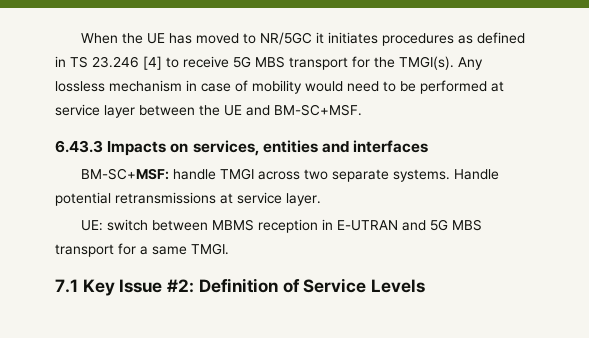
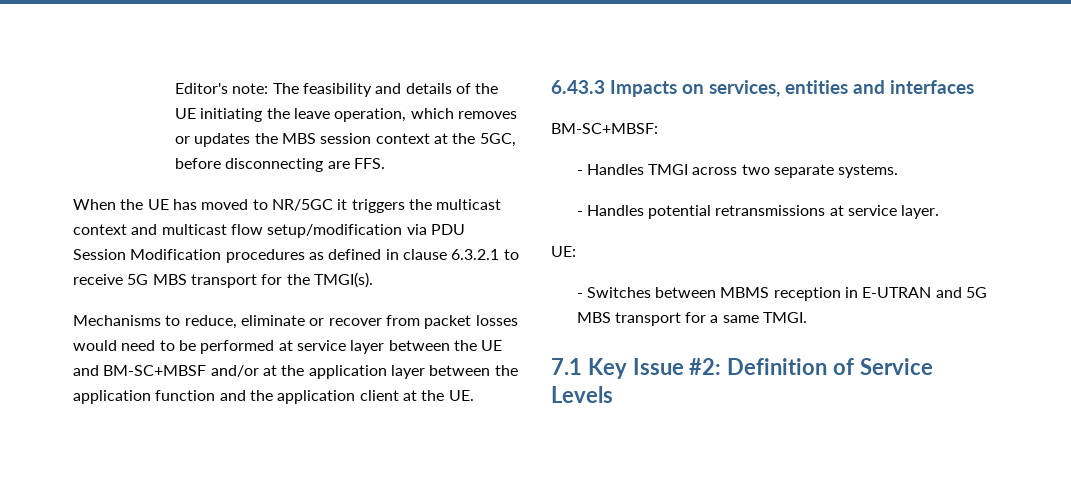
+ Editor's note: The feasibility and details of the UE initiating the leave operation, which removes or updates the MBS session context at the 5GC, before disconnecting are FFS.
- When the UE has moved to NR/5GC it initiates procedures as defined in TS 23.246 [4] to receive 5G MBS transport for the TMGI(s). Any lossless mechanism in case of mobility would need to be performed at service layer between the UE and BM-SC+MSF.
+ When the UE has moved to NR/5GC it triggers the multicast context and multicast flow setup/modification via PDU Session Modification procedures as defined in clause 6.3.2.1 to receive 5G MBS transport for the TMGI(s).
+ Mechanisms to reduce, eliminate or recover from packet losses would need to be performed at service layer between the UE and BM-SC+MBSF and/or at the application layer between the application function and the application client at the UE.
- BM-SC+MSF: handle TMGI across two separate systems. Handle potential retransmissions at service layer.
+ BM-SC+MBSF:
+ - Handles TMGI across two separate systems.
+ - Handles potential retransmissions at service layer.
- UE: switch between MBMS reception in E-UTRAN and 5G MBS transport for a same TMGI.
+ UE:
+ - Switches between MBMS reception in E-UTRAN and 5G MBS transport for a same TMGI.

